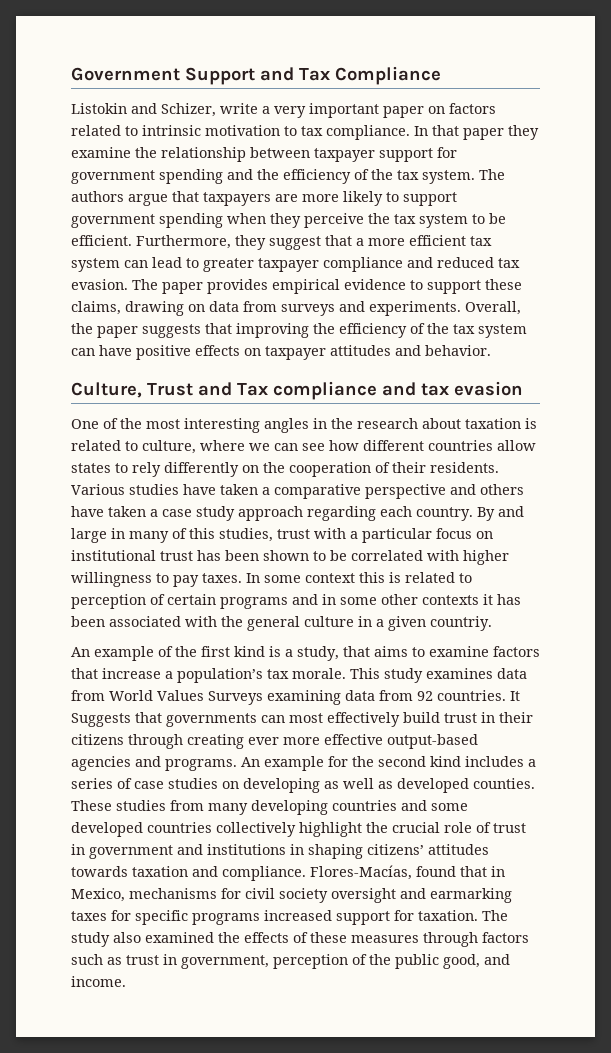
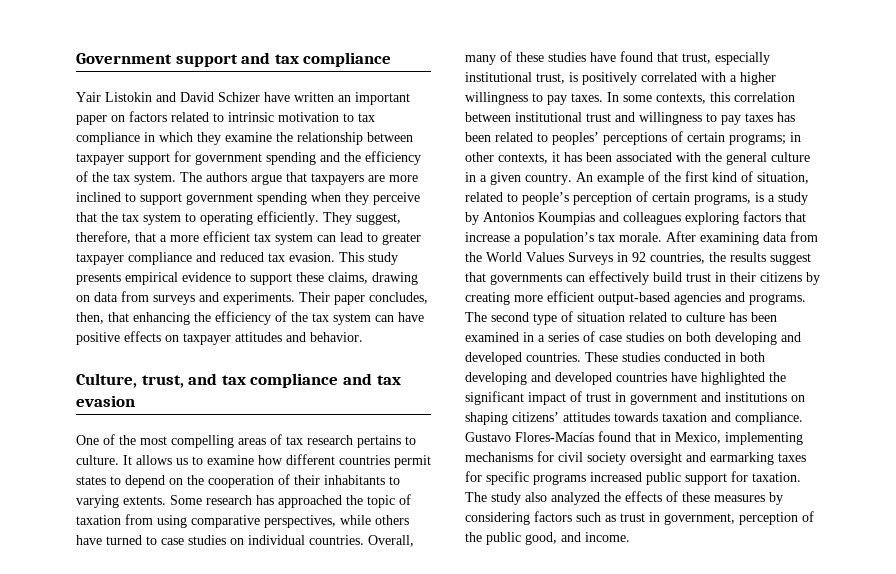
- Government Support and Tax Compliance
- Listokin and Schizer, write a very important paper on factors related to intrinsic motivation to tax compliance. In that paper they examine the relationship between taxpayer support for government spending and the efficiency of the tax system.
+ Government support and tax compliance
+ Yair Listokin and David Schizer have written an important paper on factors related to intrinsic motivation to tax compliance in which they examine the relationship between taxpayer support for government spending and the efficiency of the tax system.
- The authors argue that taxpayers are more likely to support government spending when they perceive the tax system to be efficient. Furthermore, they suggest that a more efficient tax system can lead to greater taxpayer compliance and reduced tax evasion.
+ The authors argue that taxpayers are more inclined to support government spending when they perceive that the tax system to operating efficiently. They suggest, therefore, that a more efficient tax system can lead to greater taxpayer compliance and reduced tax evasion.
- The paper provides empirical evidence to support these claims, drawing on data from surveys and experiments.
+ This study presents empirical evidence to support these claims, drawing on data from surveys and experiments.
- Overall, the paper suggests that improving the efficiency of the tax system can have positive effects on taxpayer attitudes and behavior.
+ Their paper concludes, then, that enhancing the efficiency of the tax system can have positive effects on taxpayer attitudes and behavior.
- Culture, Trust and Tax compliance and tax evasion
+ Culture, trust, and tax compliance and tax evasion
- One of the most interesting angles in the research about taxation is related to culture, where we can see how different countries allow states to rely differently on the cooperation of their residents. Various studies have taken a comparative perspective and others have taken a case study approach regarding each country. By and large in many of this studies, trust with a particular focus on institutional trust has been shown to be correlated with higher willingness to pay taxes.
+ One of the most compelling areas of tax research pertains to culture. It allows us to examine how different countries permit states to depend on the cooperation of their inhabitants to varying extents. Some research has approached the topic of taxation from using comparative perspectives, while others have turned to case studies on individual countries. Overall, many of these studies have found that trust, especially institutional trust, is positively correlated with a higher willingness to pay taxes.
- In some context this is related to perception of certain programs and in some other contexts it has been associated with the general culture in a given countriy.
- An example of the first kind is a study, that aims to examine factors that increase a population’s tax morale.
+ In some contexts, this correlation between institutional trust and willingness to pay taxes has been related to peoples’ perceptions of certain programs; in other contexts, it has been associated with the general culture in a given country. An example of the first kind of situation, related to people’s perception of certain programs, is a study by Antonios Koumpias and colleagues exploring factors that increase a population’s tax morale.
- This study examines data from World Values Surveys examining data from 92 countries. It Suggests that governments can most effectively build trust in their citizens through creating ever more effective output-based agencies and programs. An example for the second kind includes a series of case studies on developing as well as developed counties. These studies from many developing countries and some developed countries collectively highlight the crucial role of trust in government and institutions in shaping citizens’ attitudes towards taxation and compliance.
+ After examining data from the World Values Surveys in 92 countries, the results suggest that governments can effectively build trust in their citizens by creating more efficient output-based agencies and programs. The second type of situation related to culture has been examined in a series of case studies on both developing and developed countries. These studies conducted in both developing and developed countries have highlighted the significant impact of trust in government and institutions on shaping citizens’ attitudes towards taxation and compliance.
- Flores-Macías, found that in Mexico, mechanisms for civil society oversight and earmarking taxes for specific programs increased support for taxation.
+ Gustavo Flores-Macías found that in Mexico, implementing mechanisms for civil society oversight and earmarking taxes for specific programs increased public support for taxation.
- The study also examined the effects of these measures through factors such as trust in government, perception of the public good, and income.
+ The study also analyzed the effects of these measures by considering factors such as trust in government, perception of the public good, and income.

